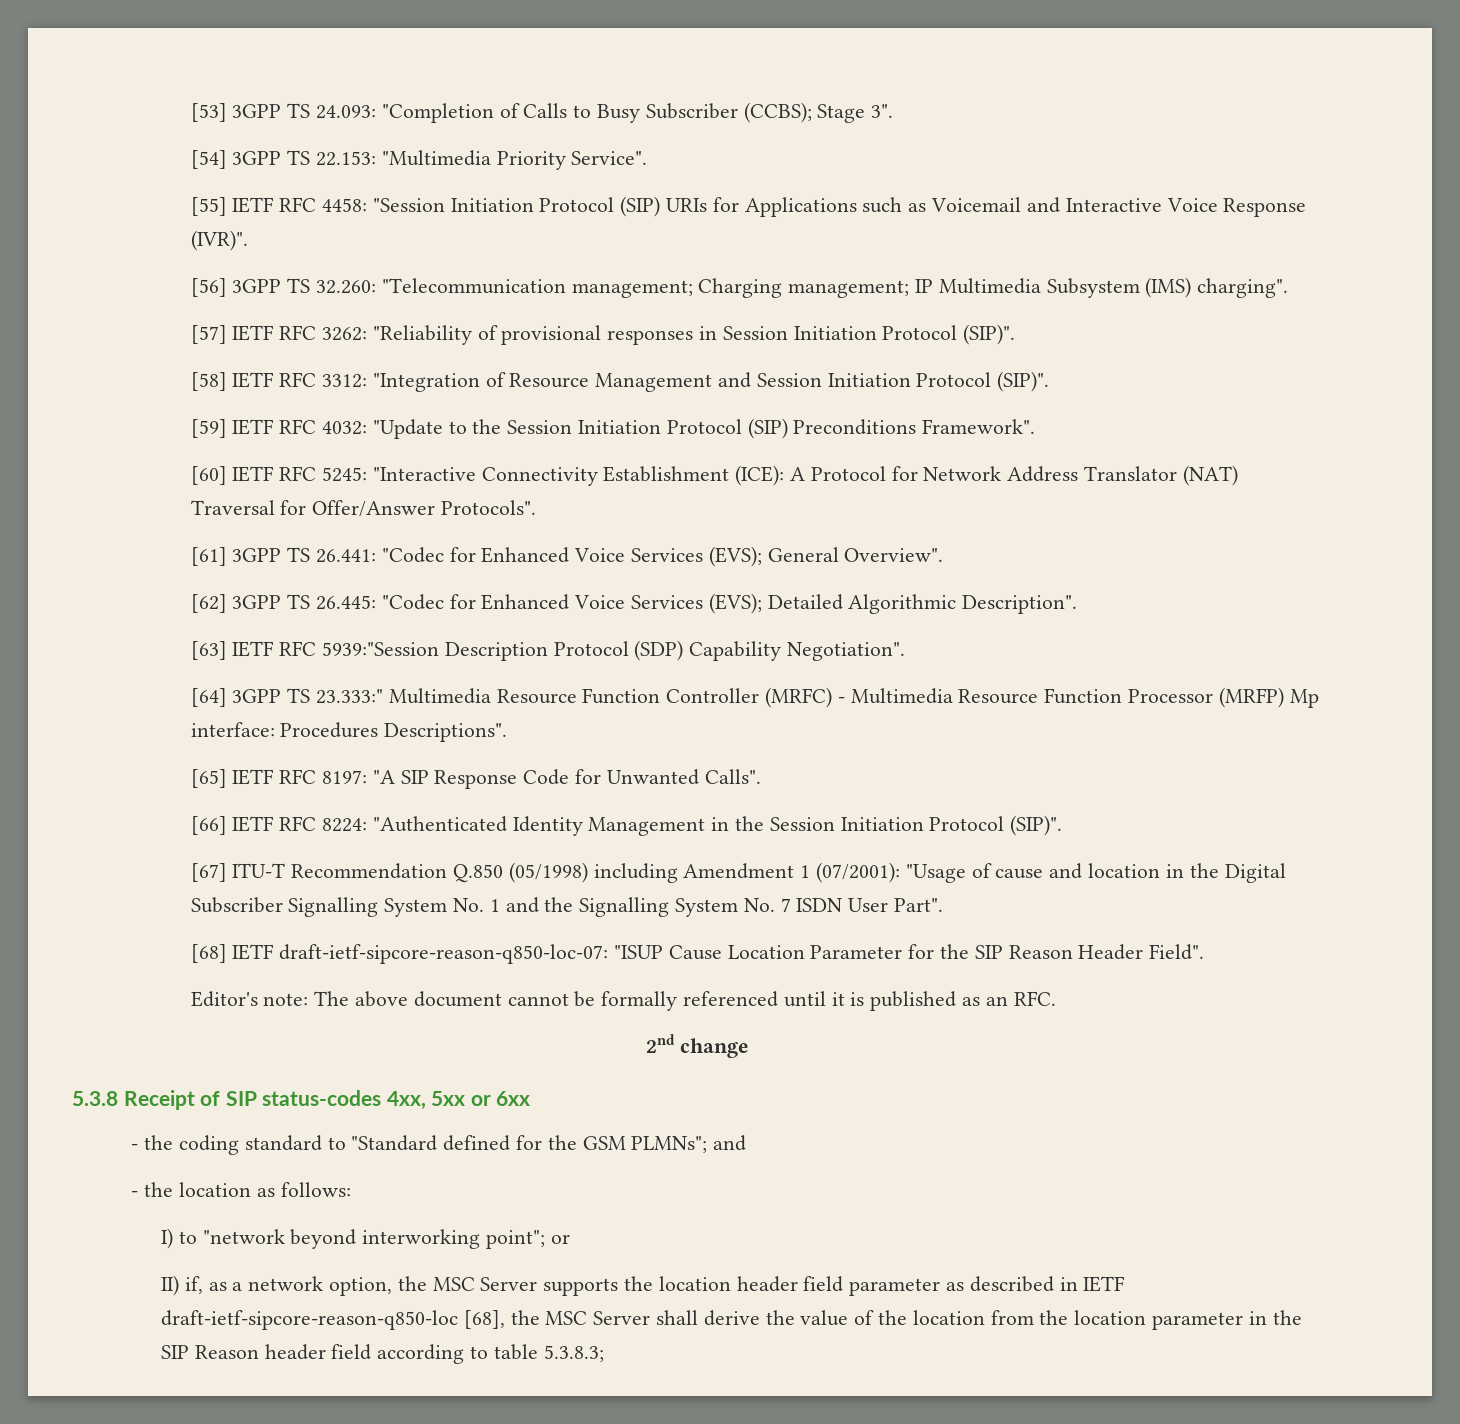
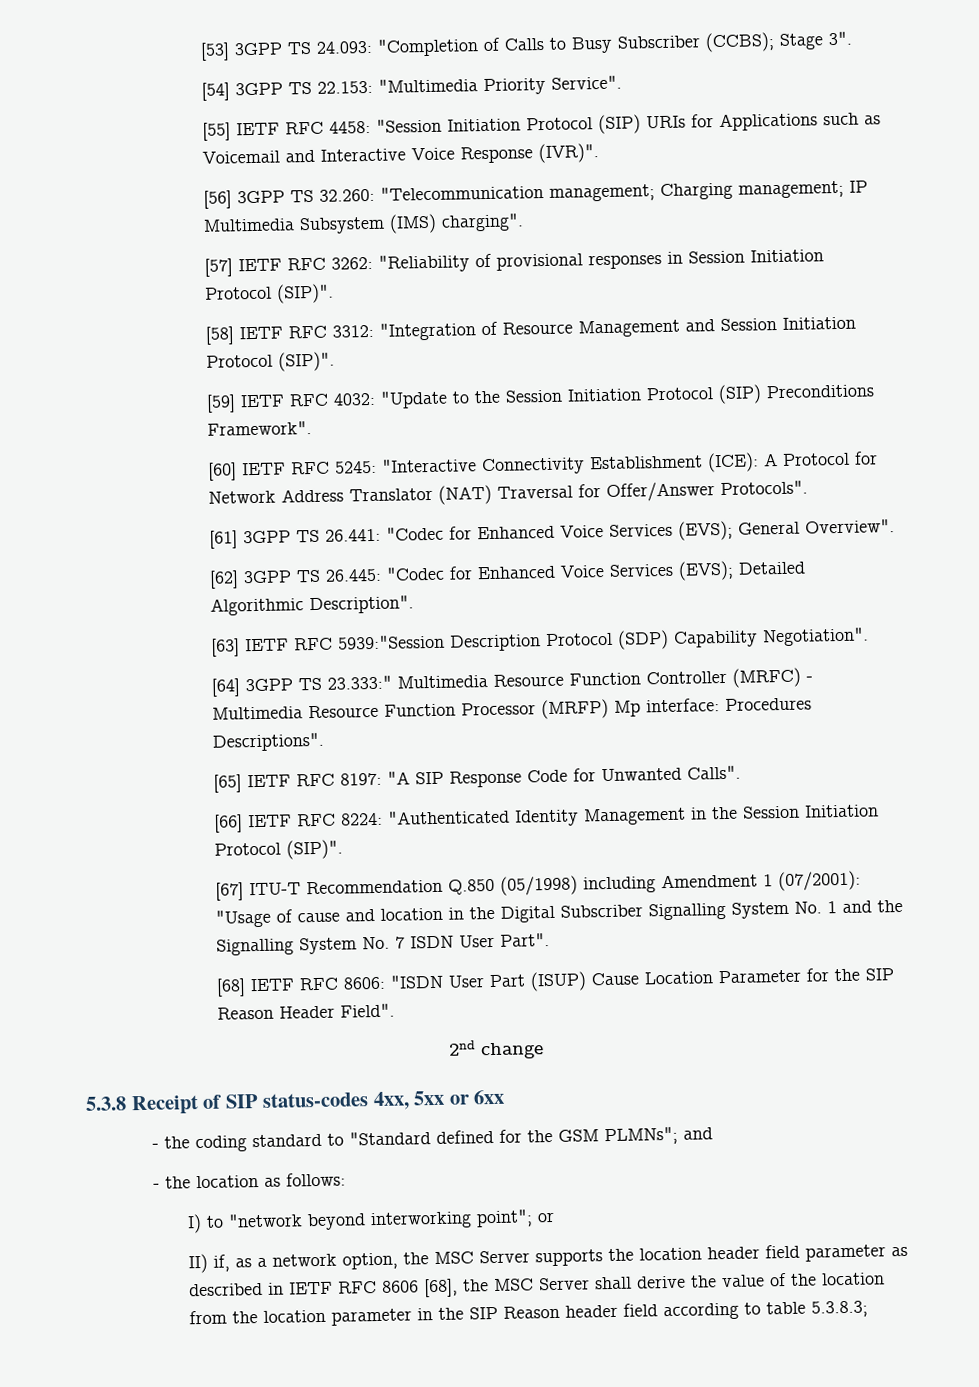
- [68] IETF draft-ietf-sipcore-reason-q850-loc-07: "ISUP Cause Location Parameter for the SIP Reason Header Field".
+ [68] IETF RFC 8606: "ISDN User Part (ISUP) Cause Location Parameter for the SIP Reason Header Field".
- Editor's note: The above document cannot be formally referenced until it is published as an RFC.
- II) if, as a network option, the MSC Server supports the location header field parameter as described in IETF draft-ietf-sipcore-reason-q850-loc [68], the MSC Server shall derive the value of the location from the location parameter in the SIP Reason header field according to table 5.3.8.3;
+ II) if, as a network option, the MSC Server supports the location header field parameter as described in IETF RFC 8606 [68], the MSC Server shall derive the value of the location from the location parameter in the SIP Reason header field according to table 5.3.8.3;

